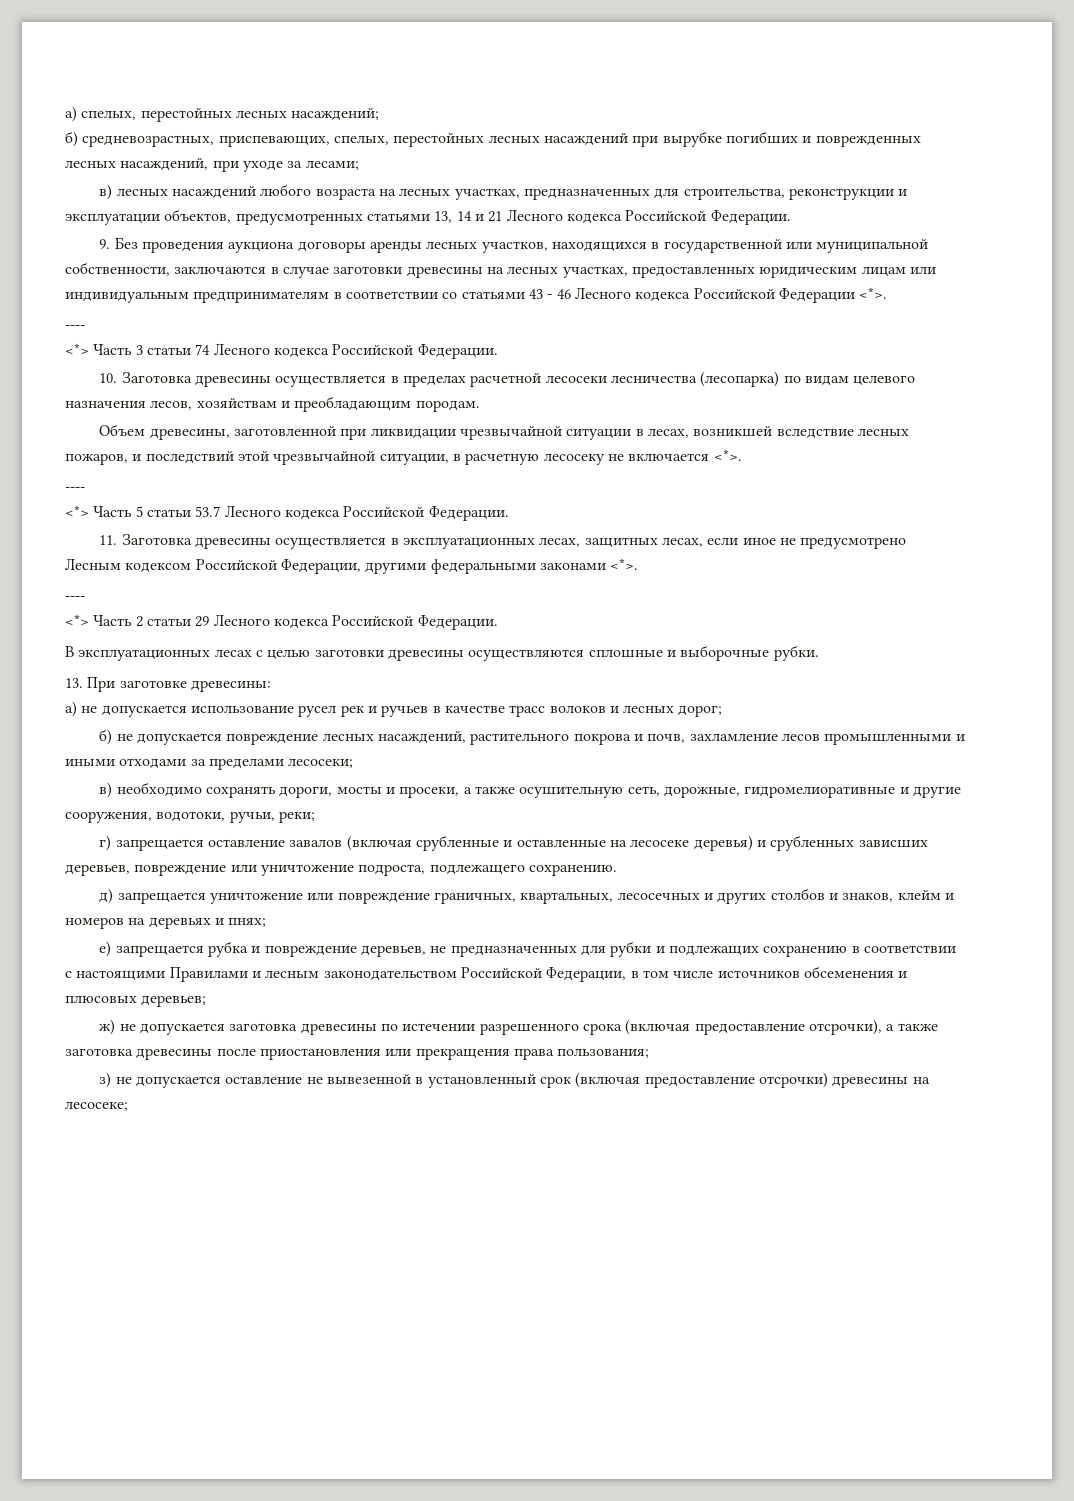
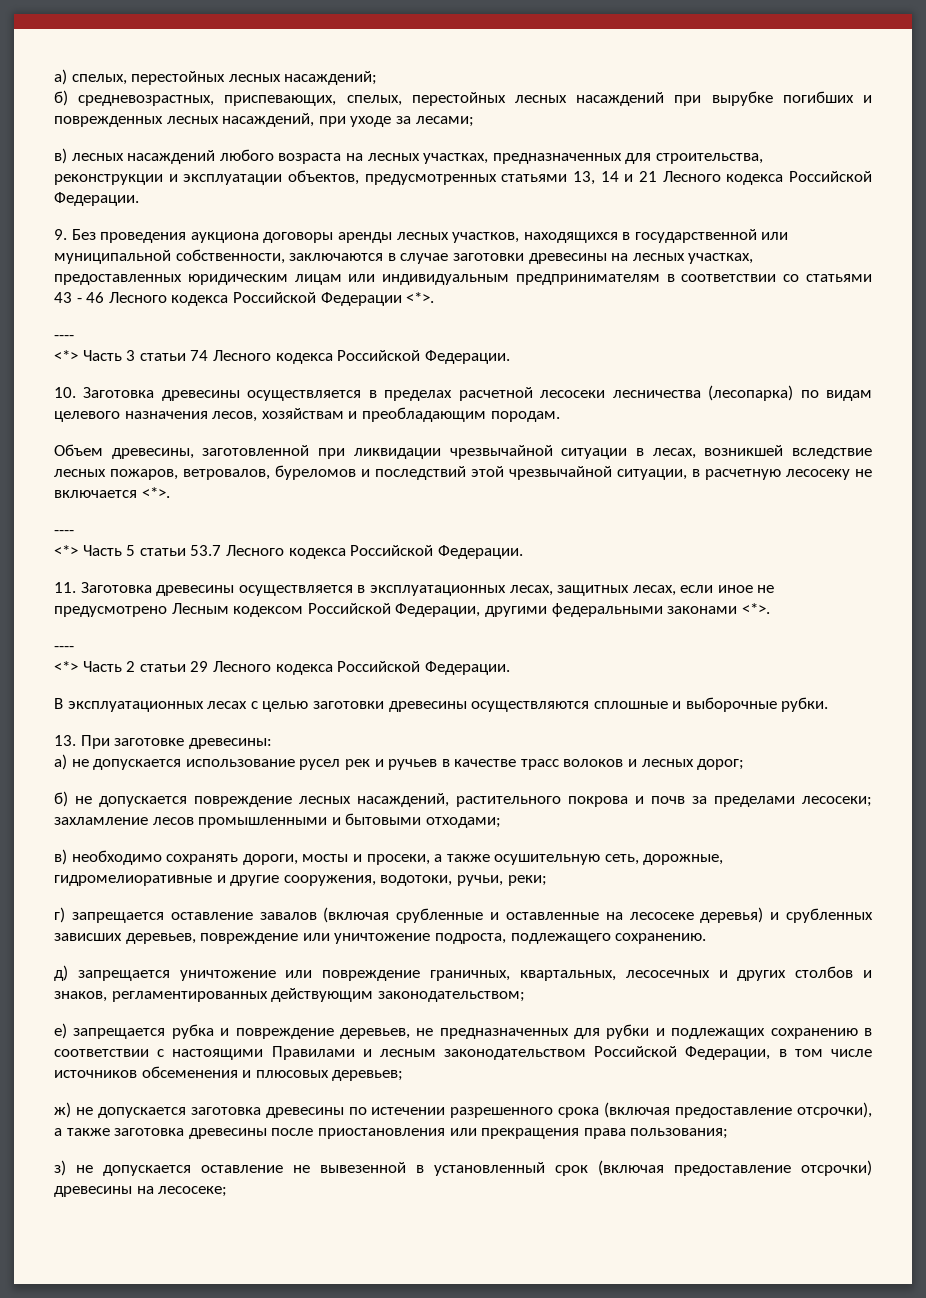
- Объем древесины, заготовленной при ликвидации чрезвычайной ситуации в лесах, возникшей вследствие лесных пожаров, и последствий этой чрезвычайной ситуации, в расчетную лесосеку не включается <*>.
+ Объем древесины, заготовленной при ликвидации чрезвычайной ситуации в лесах, возникшей вследствие лесных пожаров, ветровалов, буреломов и последствий этой чрезвычайной ситуации, в расчетную лесосеку не включается <*>.
- б) не допускается повреждение лесных насаждений, растительного покрова и почв, захламление лесов промышленными и иными отходами за пределами лесосеки;
+ б) не допускается повреждение лесных насаждений, растительного покрова и почв за пределами лесосеки; захламление лесов промышленными и бытовыми отходами;
- д) запрещается уничтожение или повреждение граничных, квартальных, лесосечных и других столбов и знаков, клейм и номеров на деревьях и пнях;
+ д) запрещается уничтожение или повреждение граничных, квартальных, лесосечных и других столбов и знаков, регламентированных действующим законодательством;

